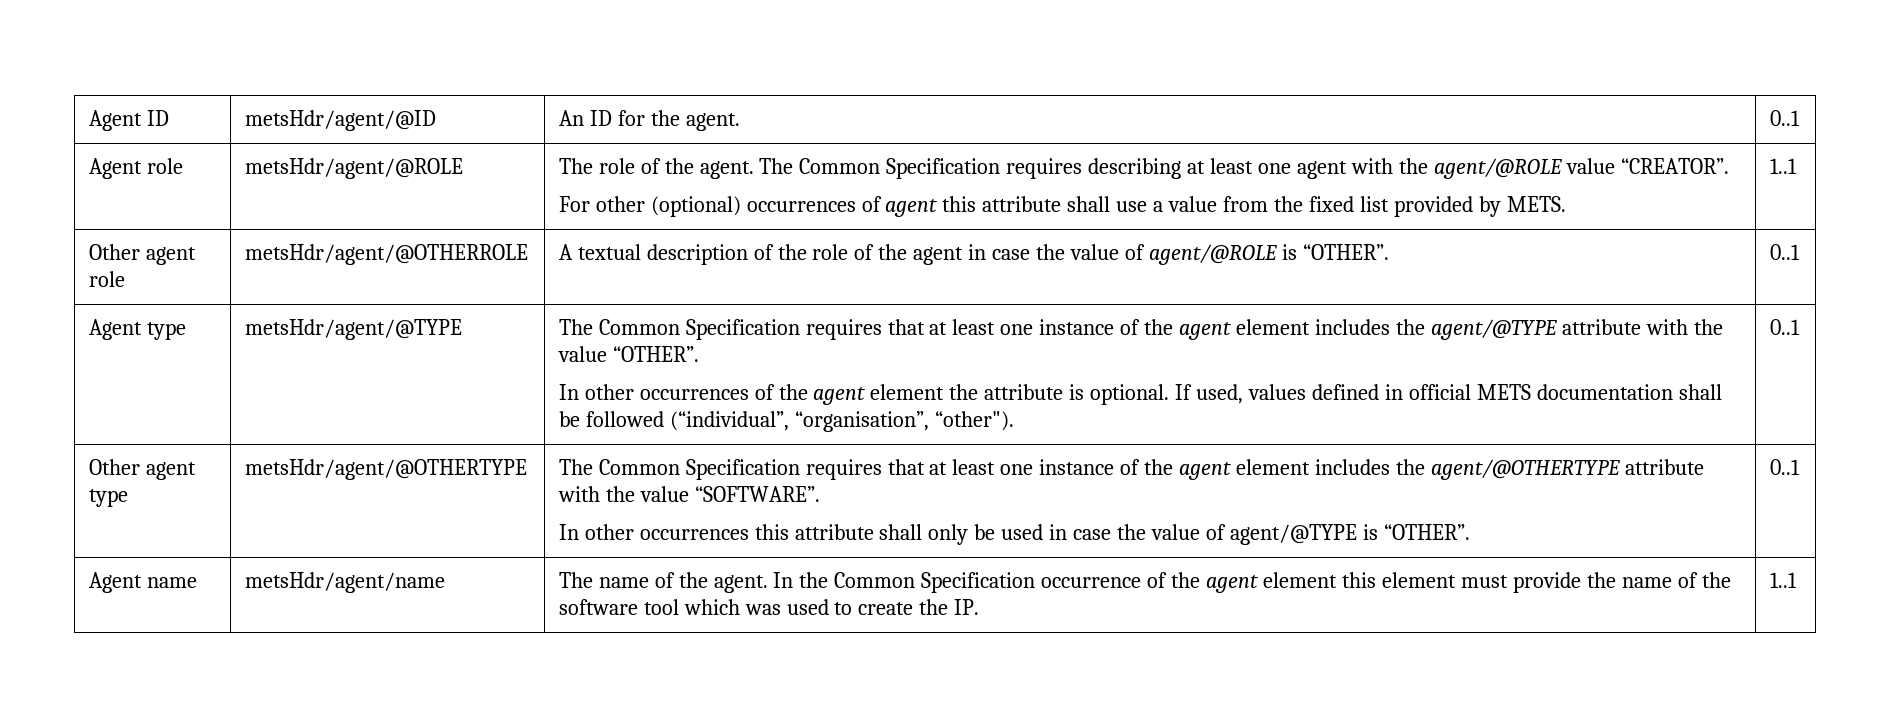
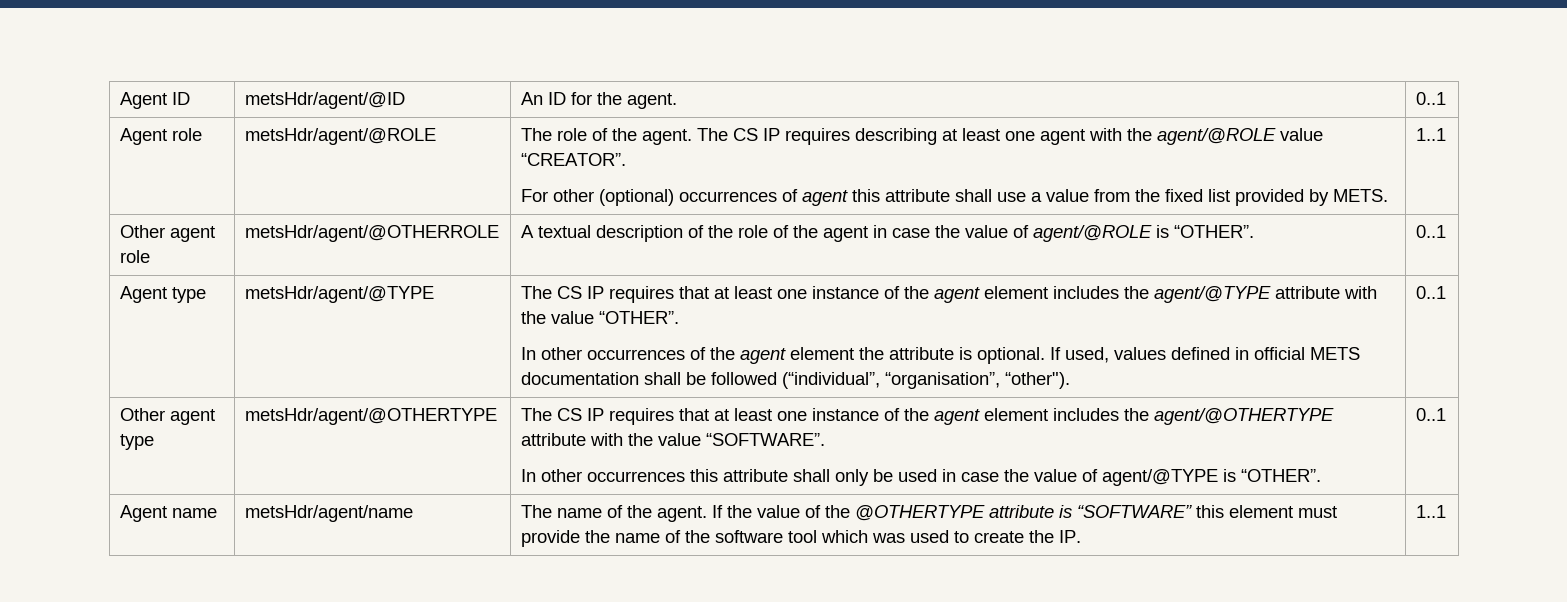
- The Common Specification requires describing at least one agent with the agent/@ROLE value “CREATOR”.
+ The CS IP requires describing at least one agent with the agent/@ROLE value “CREATOR”.
- The Common Specification requires that at least one instance of the agent element includes the agent/@TYPE attribute with the value “OTHER”.
+ The CS IP requires that at least one instance of the agent element includes the agent/@TYPE attribute with the value “OTHER”.
- The Common Specification requires that at least one instance of the agent element includes the agent/@OTHERTYPE attribute with the value “SOFTWARE”.
+ The CS IP requires that at least one instance of the agent element includes the agent/@OTHERTYPE attribute with the value “SOFTWARE”.
- Agent name | metsHdr/agent/name | The name of the agent. In the Common Specification occurrence of the agent element this element must provide the name of the software tool which was used to create the IP. | 1..1
+ Agent name | metsHdr/agent/name | The name of the agent. If the value of the @OTHERTYPE attribute is “SOFTWARE” this element must provide the name of the software tool which was used to create the IP. | 1..1

